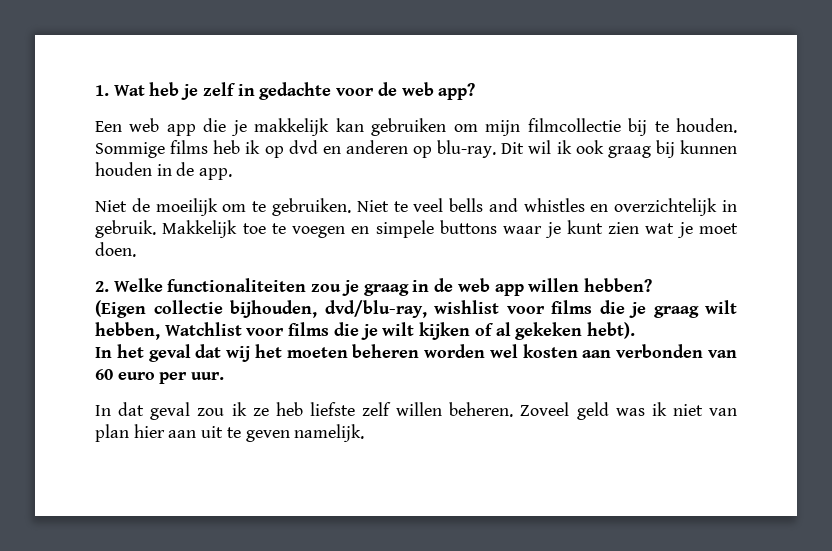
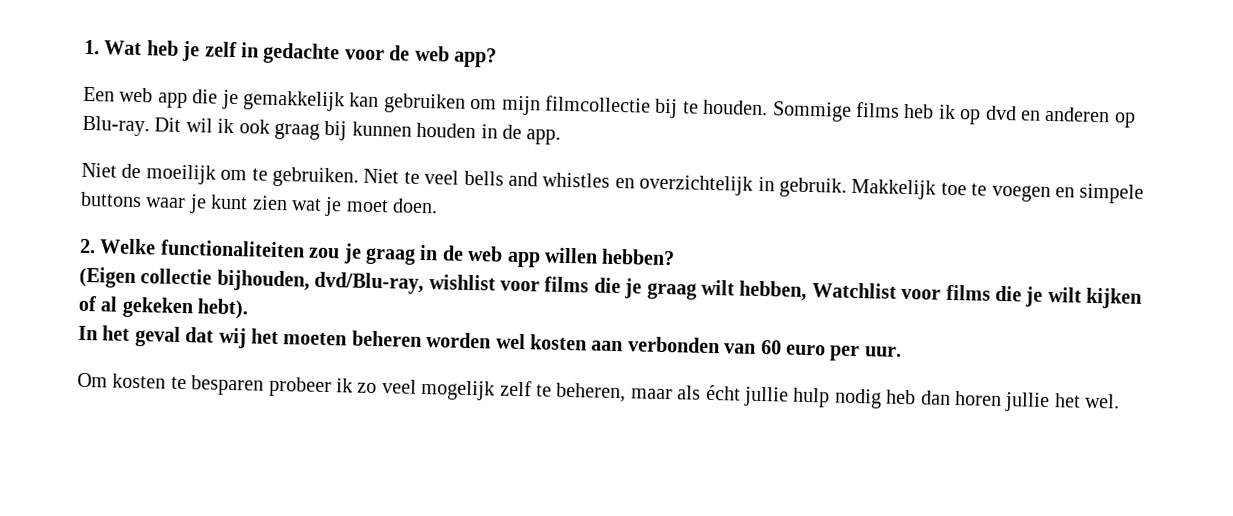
- Een web app die je makkelijk kan gebruiken om mijn filmcollectie bij te houden.
+ Een web app die je gemakkelijk kan gebruiken om mijn filmcollectie bij te houden.
- Sommige films heb ik op dvd en anderen op blu-ray.
+ Sommige films heb ik op dvd en anderen op Blu-ray.
- (Eigen collectie bijhouden, dvd/blu-ray, wishlist voor films die je graag wilt hebben, Watchlist voor films die je wilt kijken of al gekeken hebt).
+ (Eigen collectie bijhouden, dvd/Blu-ray, wishlist voor films die je graag wilt hebben, Watchlist voor films die je wilt kijken of al gekeken hebt).
- In dat geval zou ik ze heb liefste zelf willen beheren. Zoveel geld was ik niet van plan hier aan uit te geven namelijk.
+ Om kosten te besparen probeer ik zo veel mogelijk zelf te beheren, maar als écht jullie hulp nodig heb dan horen jullie het wel.

